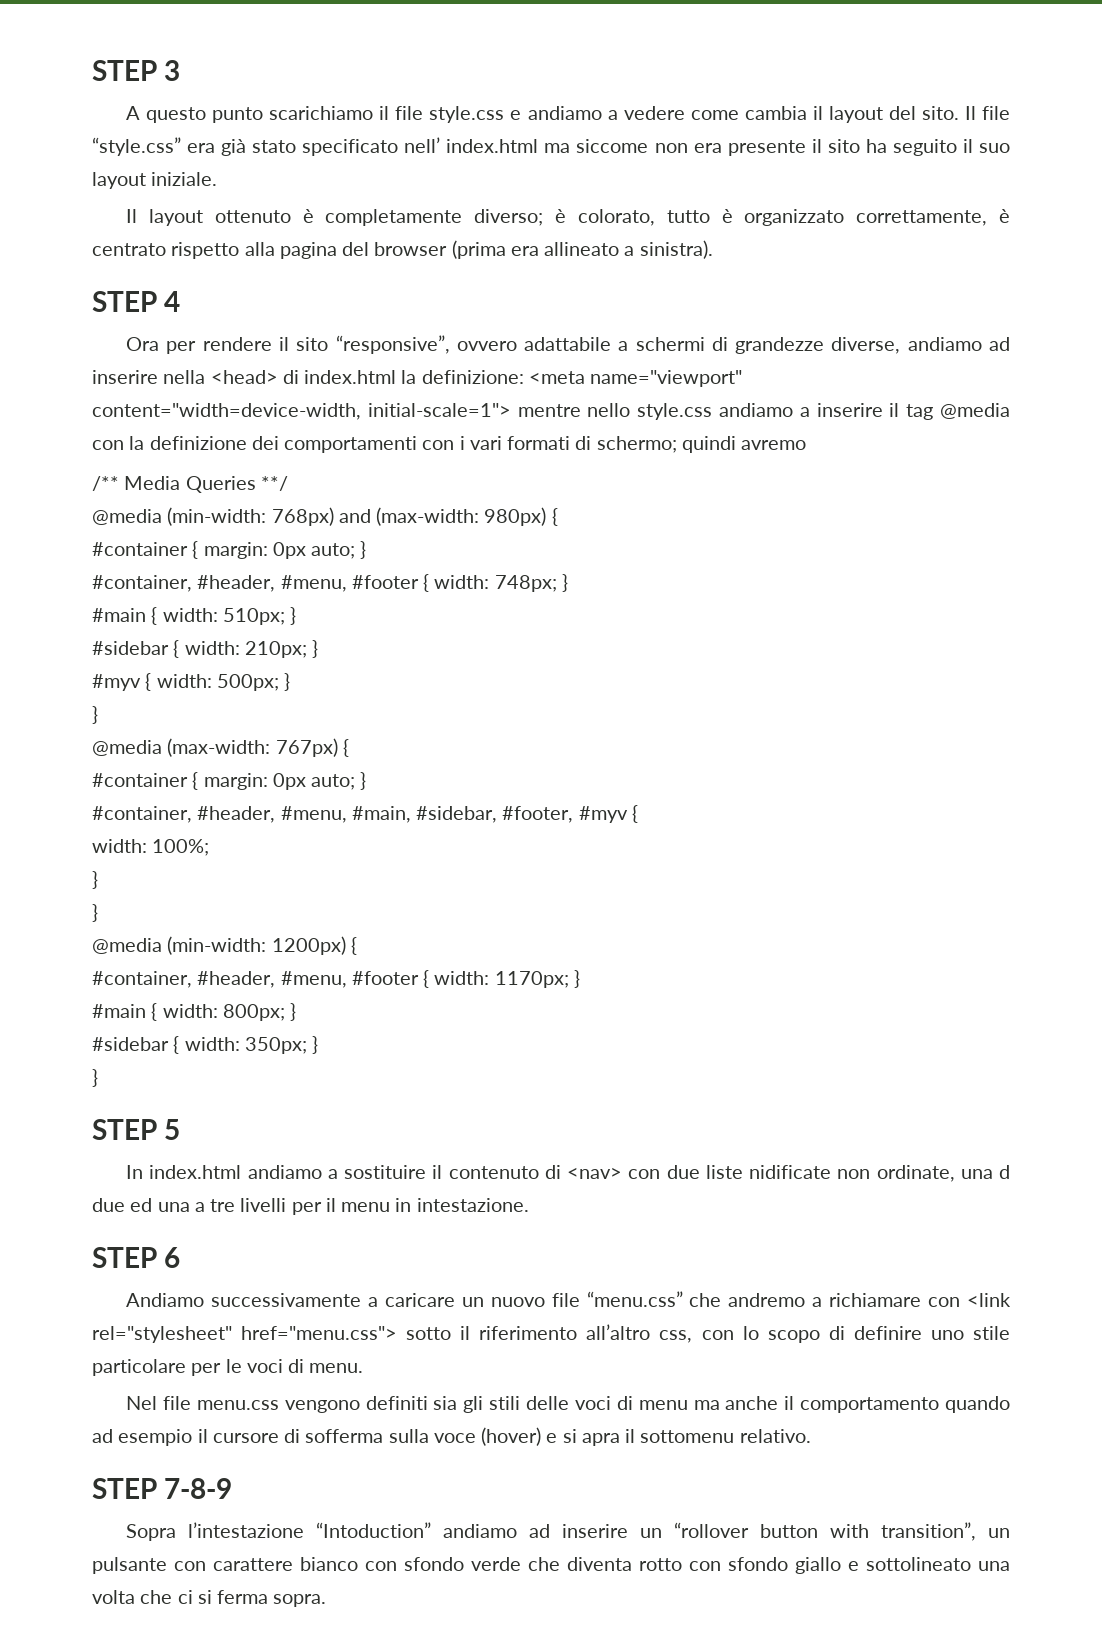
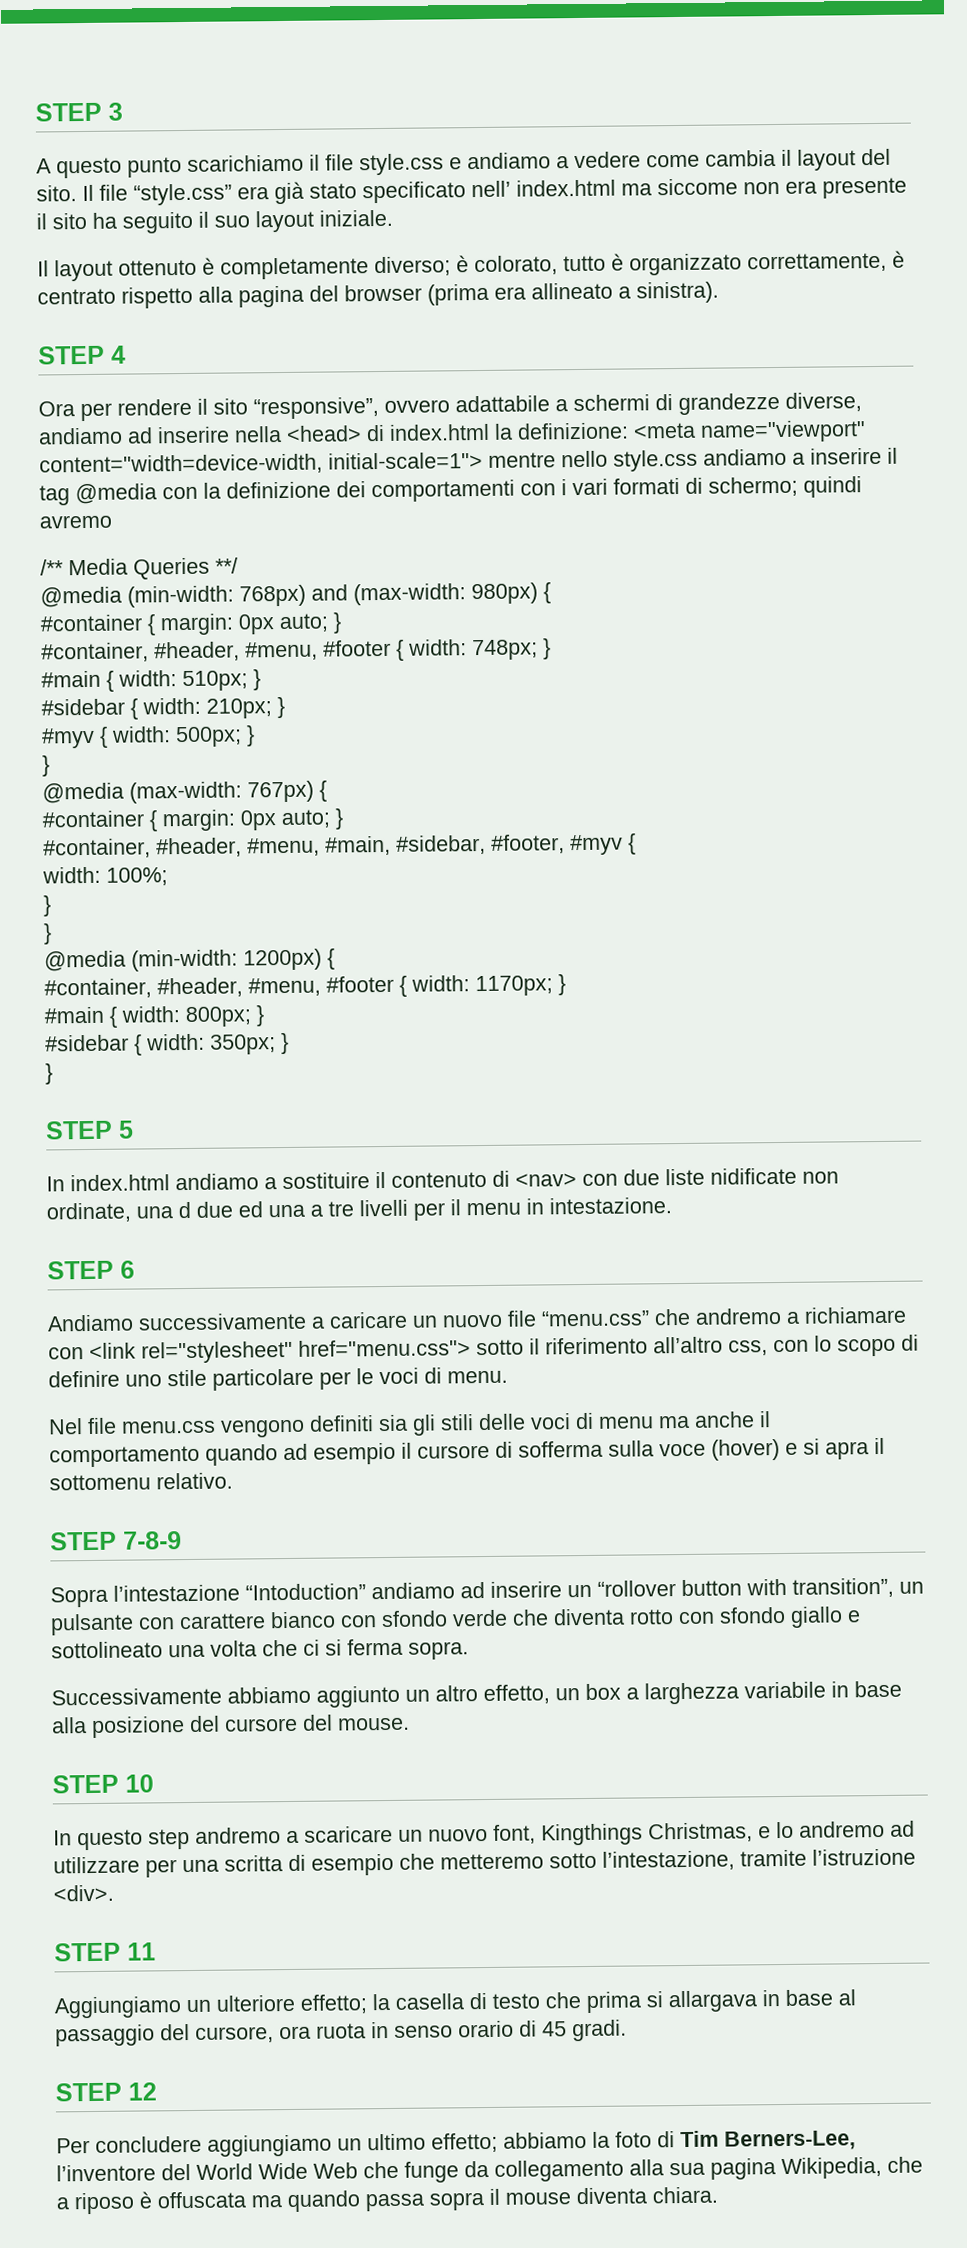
+ Successivamente abbiamo aggiunto un altro effetto, un box a larghezza variabile in base alla posizione del cursore del mouse.
+ STEP 10
+ In questo step andremo a scaricare un nuovo font, Kingthings Christmas, e lo andremo ad utilizzare per una scritta di esempio che metteremo sotto l’intestazione, tramite l’istruzione <div>.
+ STEP 11
+ Aggiungiamo un ulteriore effetto; la casella di testo che prima si allargava in base al passaggio del cursore, ora ruota in senso orario di 45 gradi.
+ STEP 12
+ Per concludere aggiungiamo un ultimo effetto; abbiamo la foto di Tim Berners-Lee, l’inventore del World Wide Web che funge da collegamento alla sua pagina Wikipedia, che a riposo è offuscata ma quando passa sopra il mouse diventa chiara.

